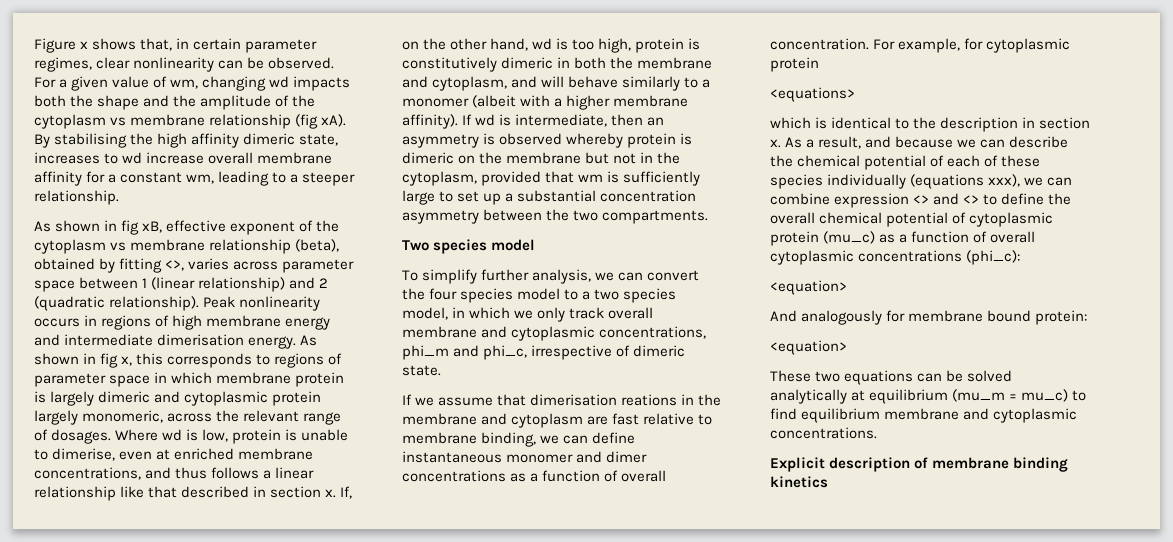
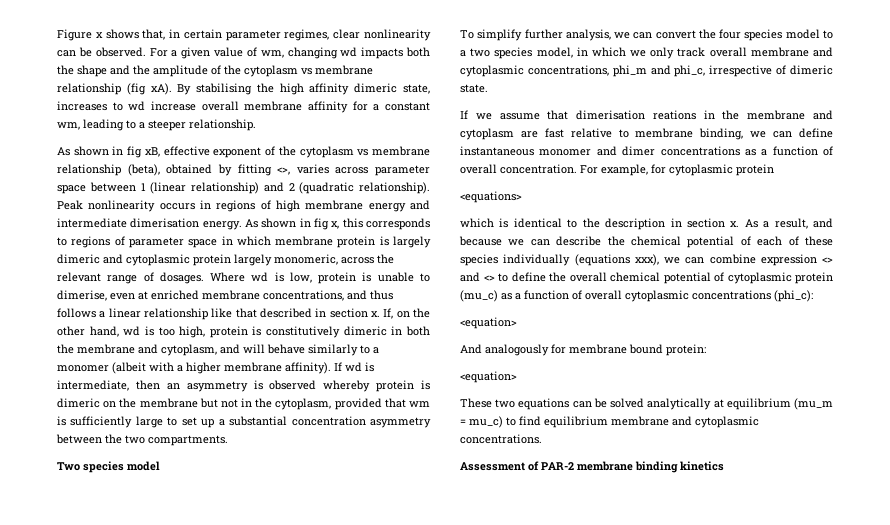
- Explicit description of membrane binding kinetics
+ Assessment of PAR-2 membrane binding kinetics

